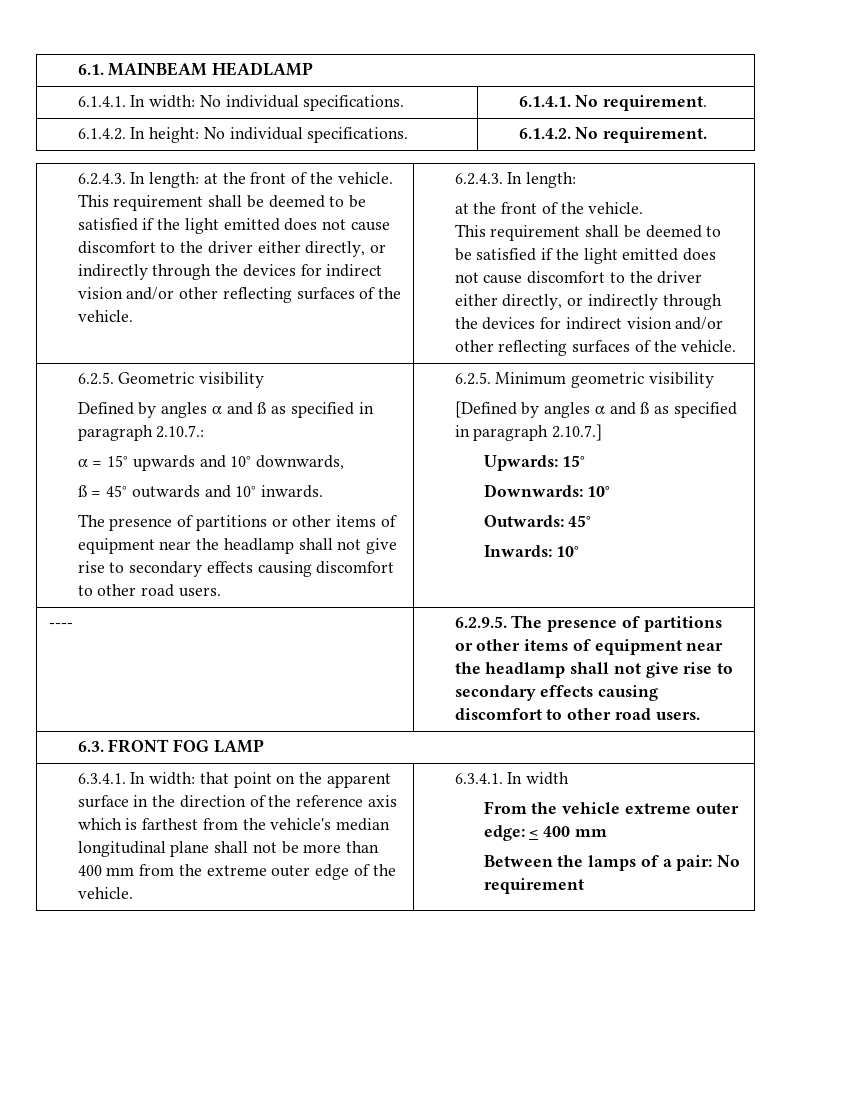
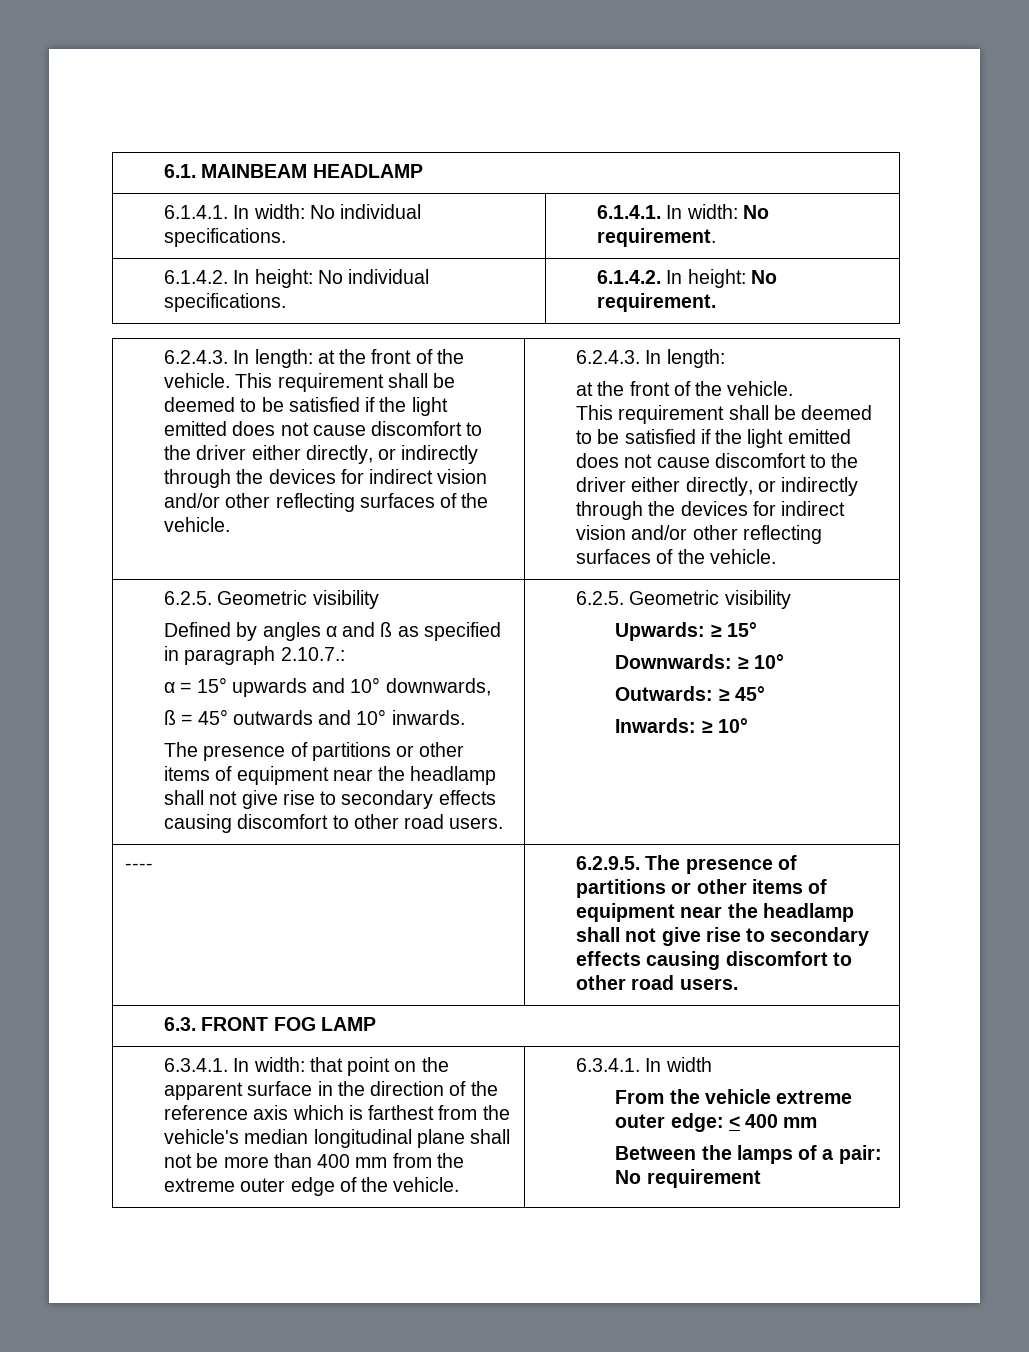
- 6.1.4.1. In width: No individual specifications. | 6.1.4.1. No requirement.
+ 6.1.4.1. In width: No individual specifications. | 6.1.4.1. In width: No requirement.
- 6.1.4.2. In height: No individual specifications. | 6.1.4.2. No requirement.
+ 6.1.4.2. In height: No individual specifications. | 6.1.4.2. In height: No requirement.
- The presence of partitions or other items of equipment near the headlamp shall not give rise to secondary effects causing discomfort to other road users. | 6.2.5. Minimum geometric visibility
- [Defined by angles α and ß as specified in paragraph 2.10.7.]
+ The presence of partitions or other items of equipment near the headlamp shall not give rise to secondary effects causing discomfort to other road users. | 6.2.5. Geometric visibility
- Upwards: 15°
+ Upwards: ≥ 15°
- Downwards: 10°
+ Downwards: ≥ 10°
- Outwards: 45°
+ Outwards: ≥ 45°
- Inwards: 10°
+ Inwards: ≥ 10°

